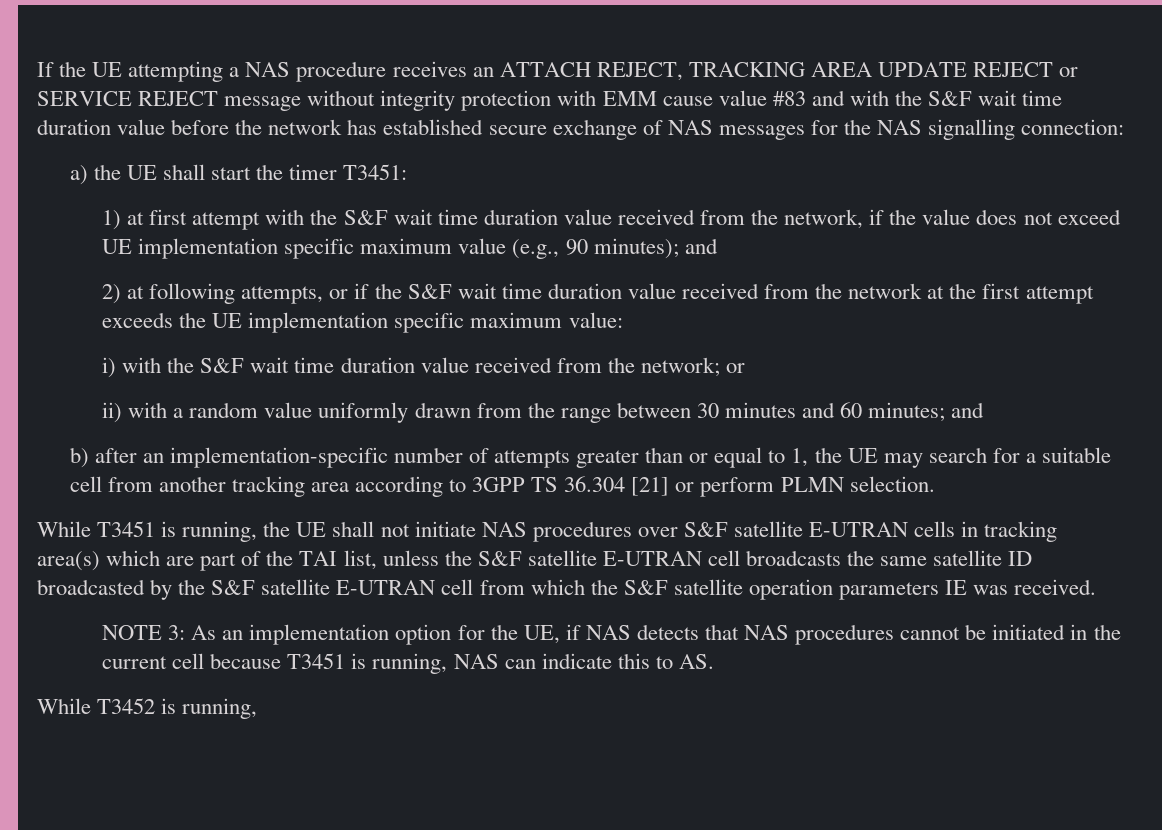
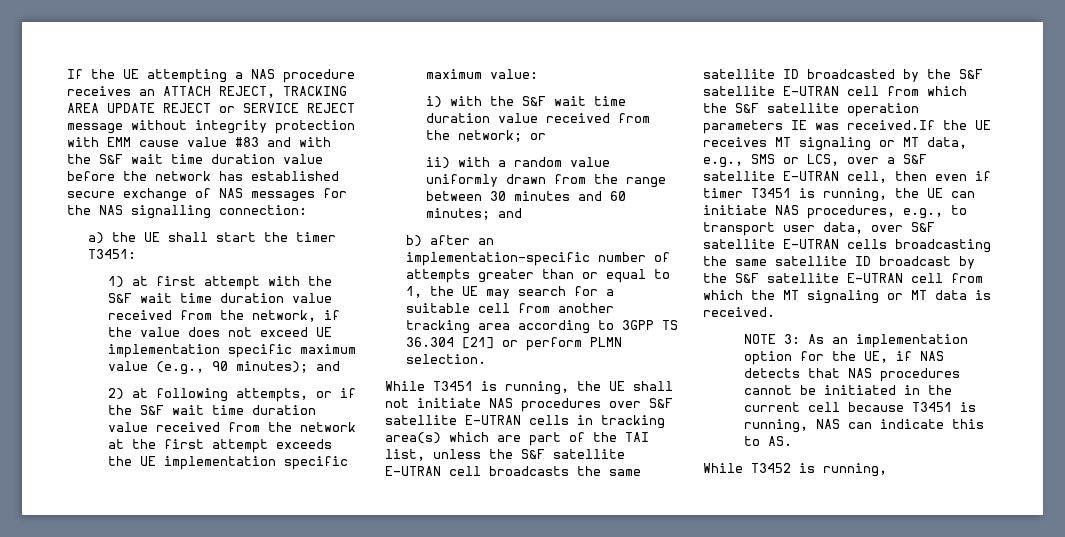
- While T3451 is running, the UE shall not initiate NAS procedures over S&F satellite E-UTRAN cells in tracking area(s) which are part of the TAI list, unless the S&F satellite E-UTRAN cell broadcasts the same satellite ID broadcasted by the S&F satellite E-UTRAN cell from which the S&F satellite operation parameters IE was received.
+ While T3451 is running, the UE shall not initiate NAS procedures over S&F satellite E-UTRAN cells in tracking area(s) which are part of the TAI list, unless the S&F satellite E-UTRAN cell broadcasts the same satellite ID broadcasted by the S&F satellite E-UTRAN cell from which the S&F satellite operation parameters IE was received.If the UE receives MT signaling or MT data, e.g., SMS or LCS, over a S&F satellite E-UTRAN cell, then even if timer T3451 is running, the UE can initiate NAS procedures, e.g., to transport user data, over S&F satellite E-UTRAN cells broadcasting the same satellite ID broadcast by the S&F satellite E-UTRAN cell from which the MT signaling or MT data is received.

